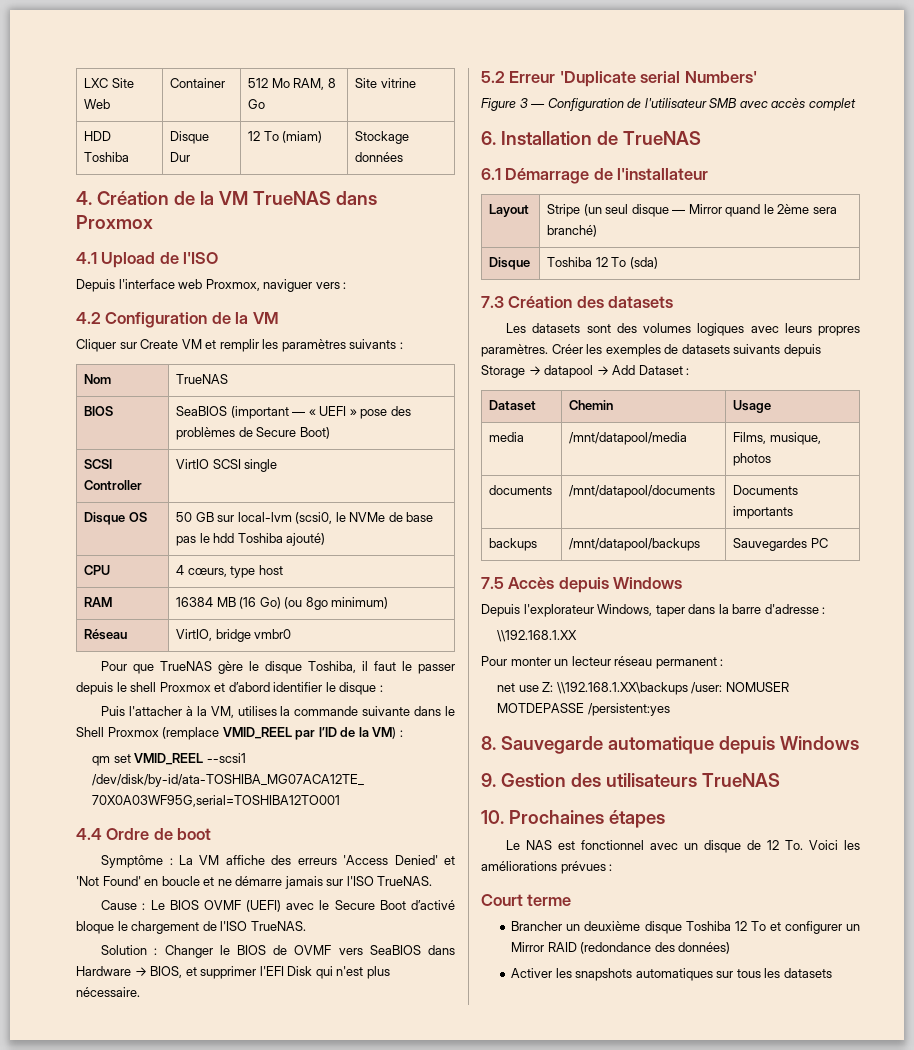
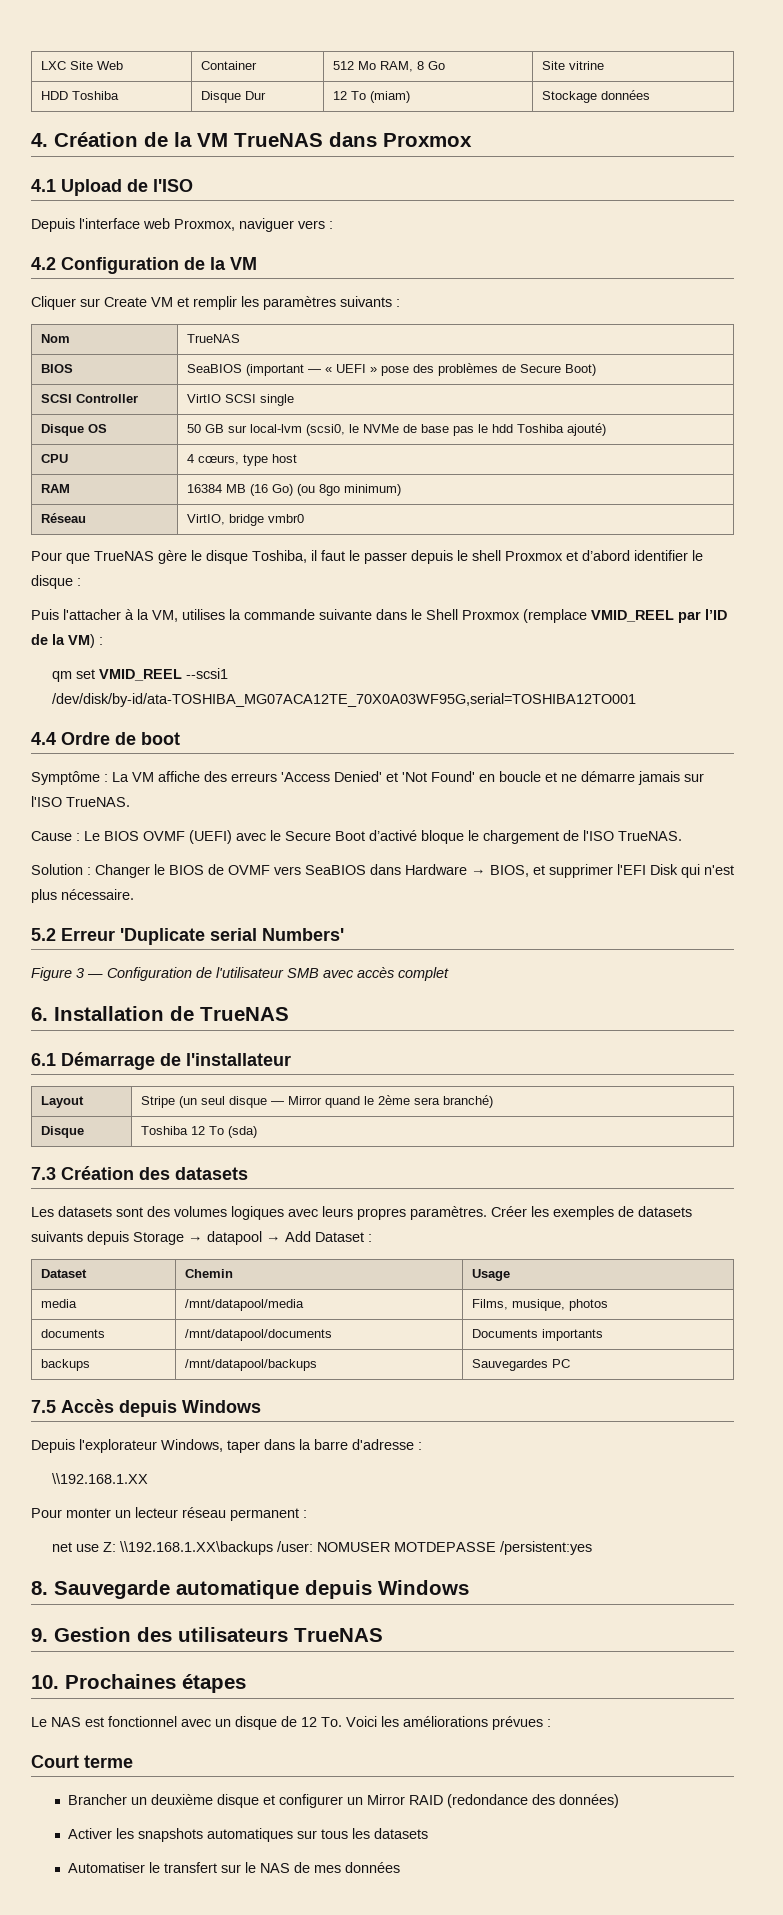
- Brancher un deuxième disque Toshiba 12 To et configurer un Mirror RAID (redondance des données)
+ Brancher un deuxième disque et configurer un Mirror RAID (redondance des données)
+ Automatiser le transfert sur le NAS de mes données

